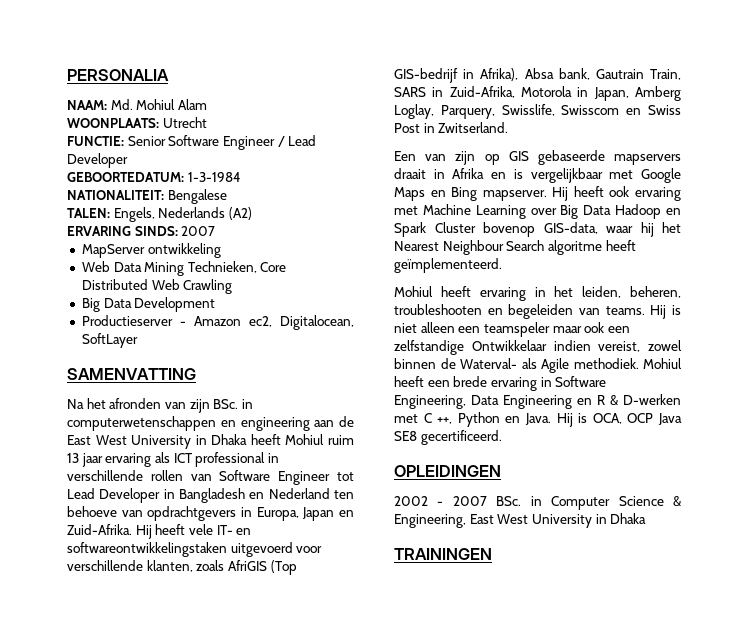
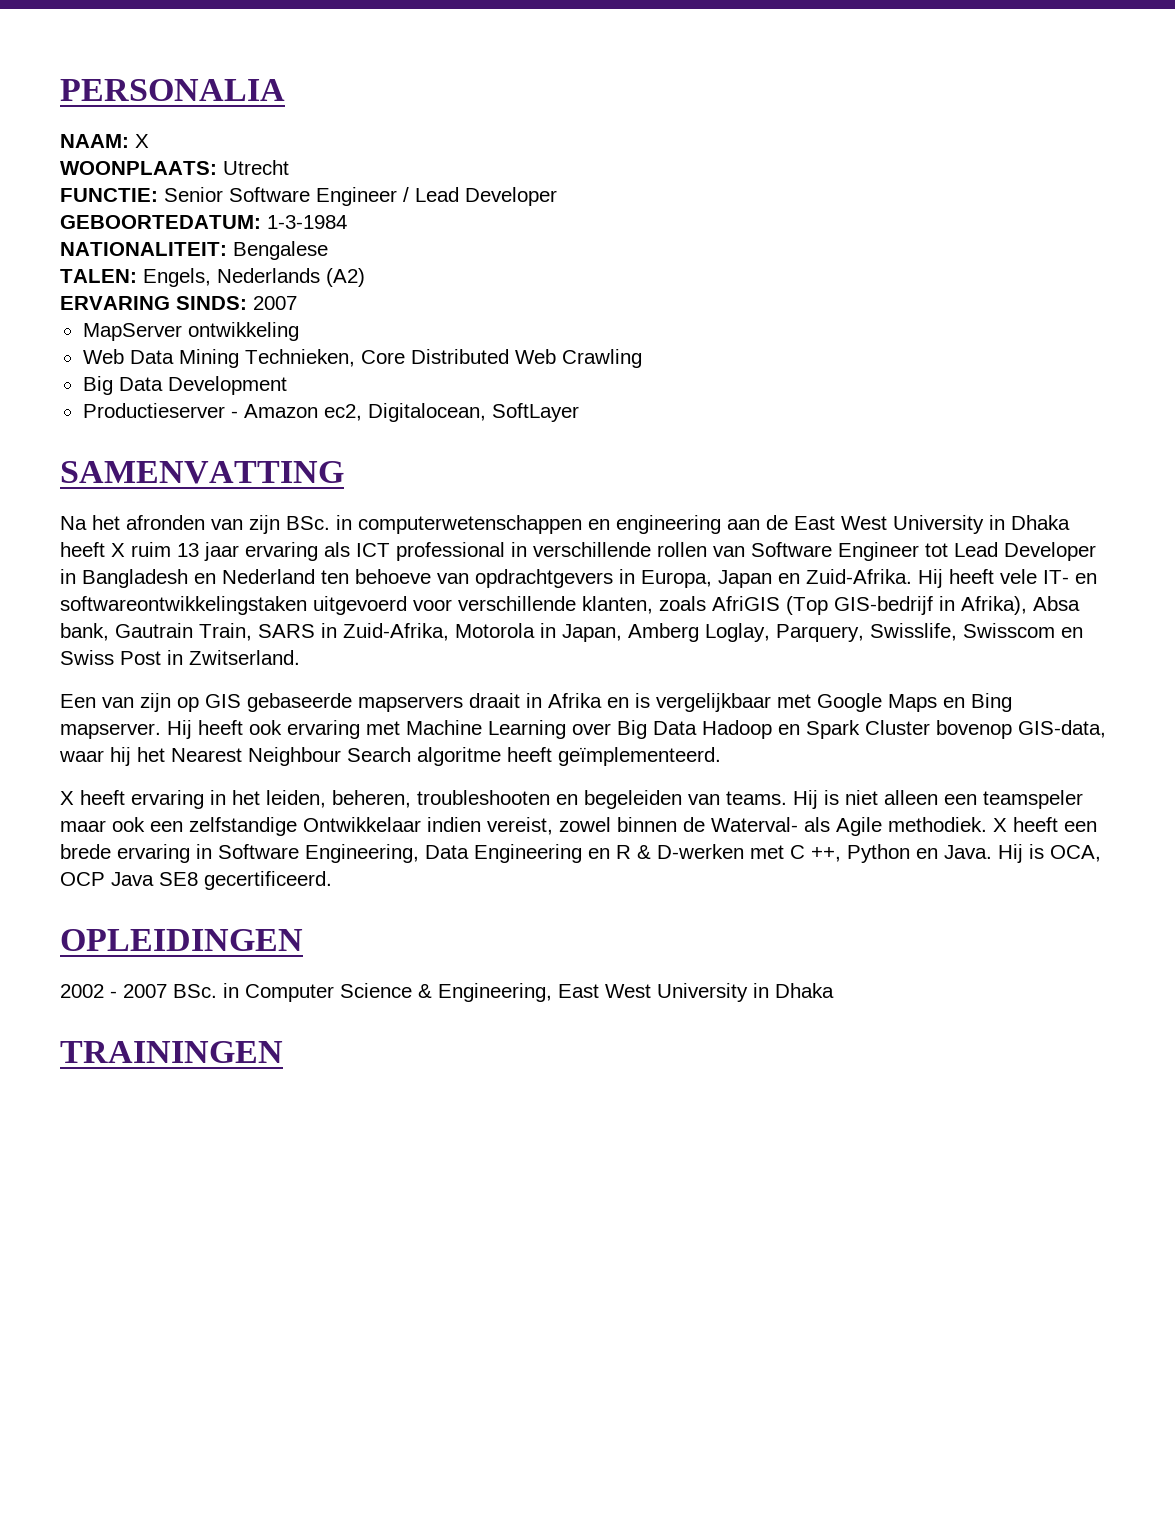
- NAAM: Md. Mohiul Alam
+ NAAM: X
- Na het afronden van zijn BSc. in computerwetenschappen en engineering aan de East West University in Dhaka heeft Mohiul ruim 13 jaar ervaring als ICT professional in verschillende rollen van Software Engineer tot Lead Developer in Bangladesh en Nederland ten behoeve van opdrachtgevers in Europa, Japan en Zuid-Afrika.
+ Na het afronden van zijn BSc. in computerwetenschappen en engineering aan de East West University in Dhaka heeft X ruim 13 jaar ervaring als ICT professional in verschillende rollen van Software Engineer tot Lead Developer in Bangladesh en Nederland ten behoeve van opdrachtgevers in Europa, Japan en Zuid-Afrika.
- Mohiul heeft ervaring in het leiden, beheren, troubleshooten en begeleiden van teams.
+ X heeft ervaring in het leiden, beheren, troubleshooten en begeleiden van teams.
- Mohiul heeft een brede ervaring in Software Engineering, Data Engineering en R & D-werken met C ++, Python en Java.
+ X heeft een brede ervaring in Software Engineering, Data Engineering en R & D-werken met C ++, Python en Java.

